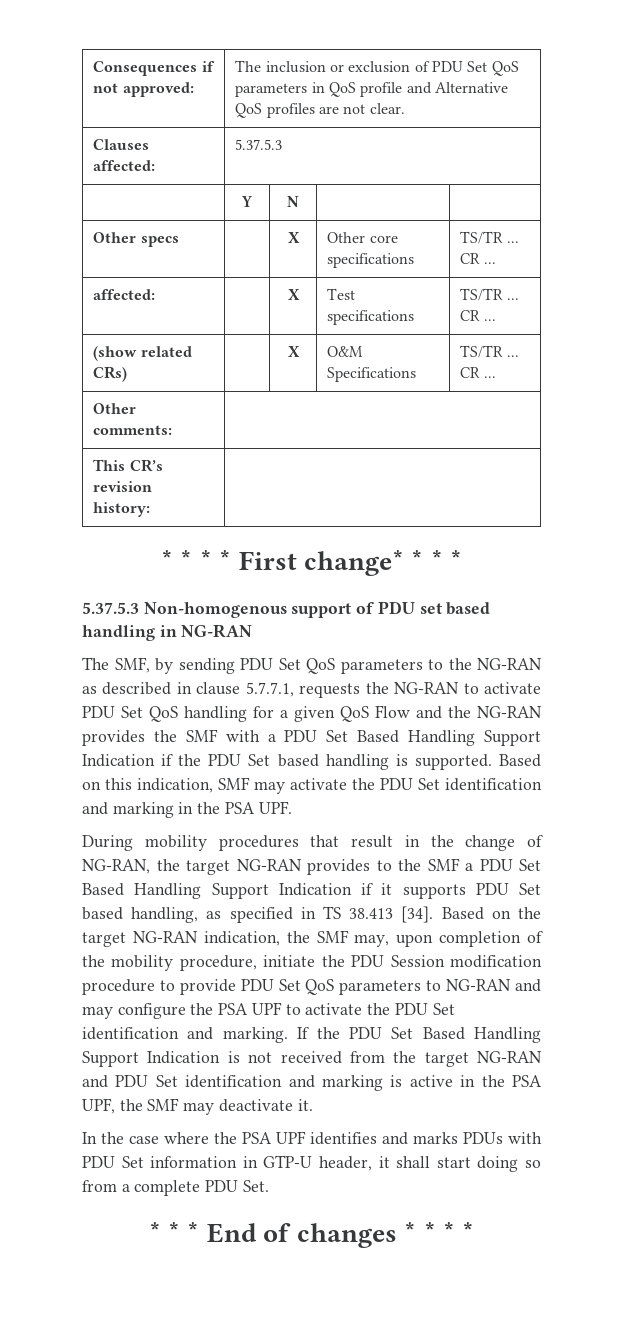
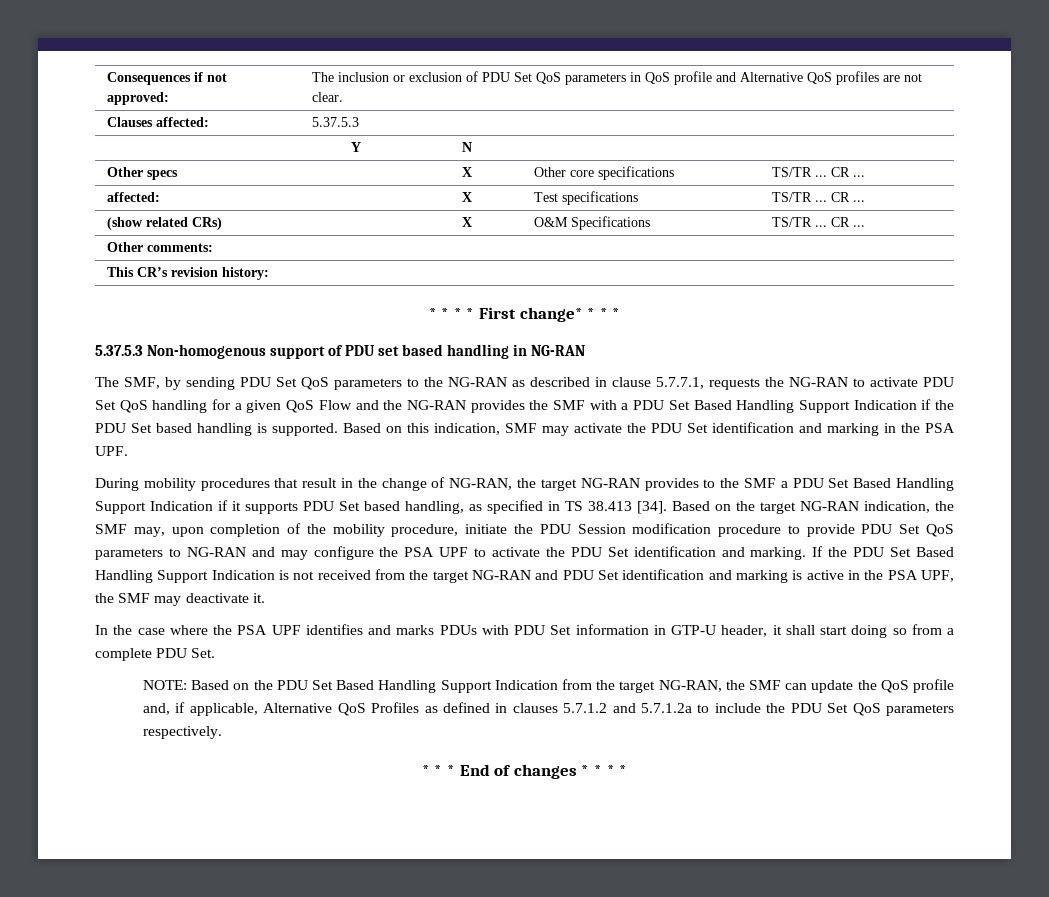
+ NOTE: Based on the PDU Set Based Handling Support Indication from the target NG-RAN, the SMF can update the QoS profile and, if applicable, Alternative QoS Profiles as defined in clauses 5.7.1.2 and 5.7.1.2a to include the PDU Set QoS parameters respectively.

